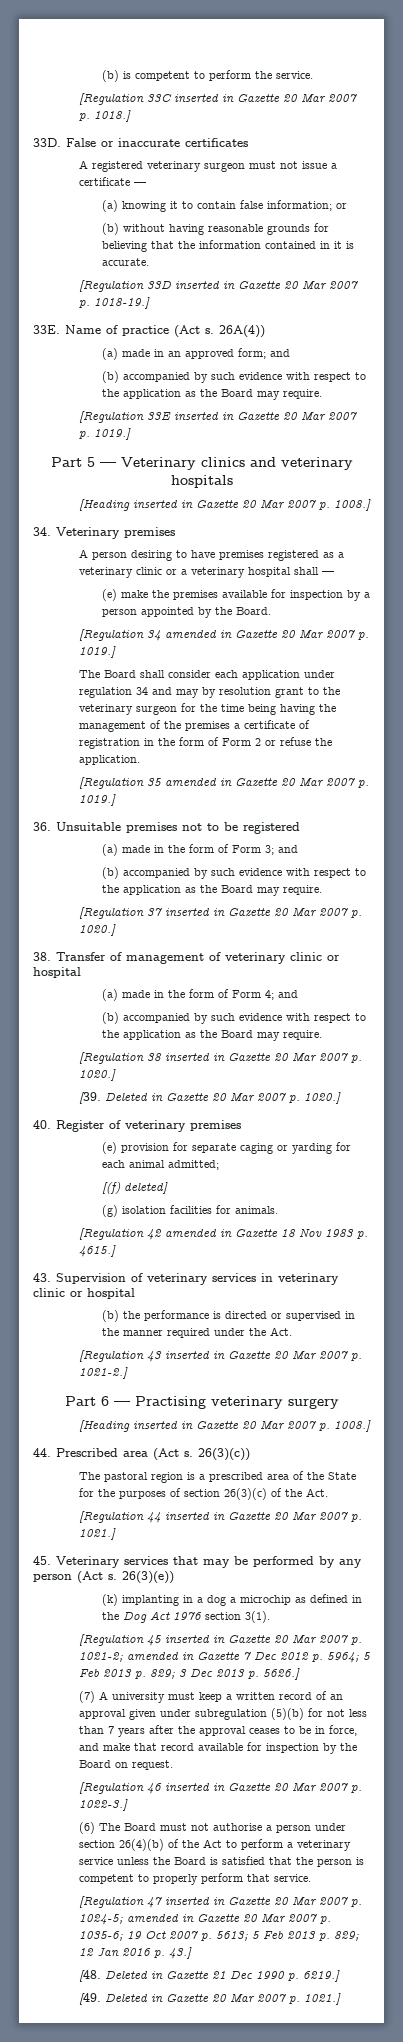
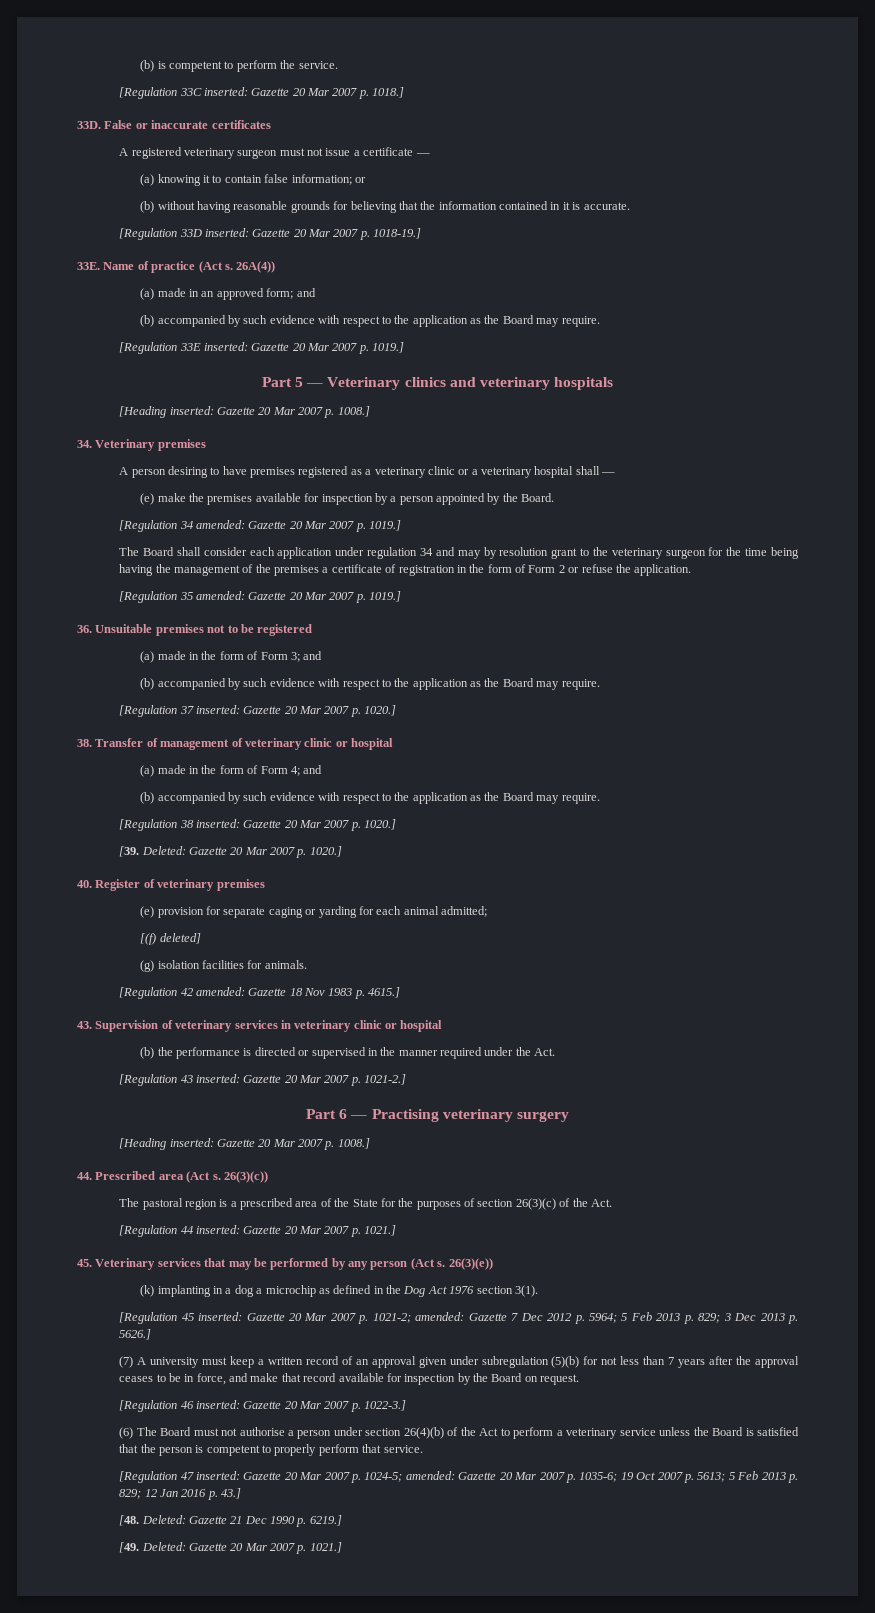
- [Regulation 33C inserted in Gazette 20 Mar 2007 p. 1018.]
+ [Regulation 33C inserted: Gazette 20 Mar 2007 p. 1018.]
- [Regulation 33D inserted in Gazette 20 Mar 2007 p. 1018-19.]
+ [Regulation 33D inserted: Gazette 20 Mar 2007 p. 1018-19.]
- [Regulation 33E inserted in Gazette 20 Mar 2007 p. 1019.]
+ [Regulation 33E inserted: Gazette 20 Mar 2007 p. 1019.]
  Part 5 — Veterinary clinics and veterinary hospitals
- [Heading inserted in Gazette 20 Mar 2007 p. 1008.]
+ [Heading inserted: Gazette 20 Mar 2007 p. 1008.]
- [Regulation 34 amended in Gazette 20 Mar 2007 p. 1019.]
+ [Regulation 34 amended: Gazette 20 Mar 2007 p. 1019.]
- [Regulation 35 amended in Gazette 20 Mar 2007 p. 1019.]
+ [Regulation 35 amended: Gazette 20 Mar 2007 p. 1019.]
- [Regulation 37 inserted in Gazette 20 Mar 2007 p. 1020.]
+ [Regulation 37 inserted: Gazette 20 Mar 2007 p. 1020.]
- [Regulation 38 inserted in Gazette 20 Mar 2007 p. 1020.]
+ [Regulation 38 inserted: Gazette 20 Mar 2007 p. 1020.]
- [39. Deleted in Gazette 20 Mar 2007 p. 1020.]
+ [39. Deleted: Gazette 20 Mar 2007 p. 1020.]
- [Regulation 42 amended in Gazette 18 Nov 1983 p. 4615.]
+ [Regulation 42 amended: Gazette 18 Nov 1983 p. 4615.]
- [Regulation 43 inserted in Gazette 20 Mar 2007 p. 1021-2.]
+ [Regulation 43 inserted: Gazette 20 Mar 2007 p. 1021-2.]
  Part 6 — Practising veterinary surgery
- [Heading inserted in Gazette 20 Mar 2007 p. 1008.]
+ [Heading inserted: Gazette 20 Mar 2007 p. 1008.]
- [Regulation 44 inserted in Gazette 20 Mar 2007 p. 1021.]
+ [Regulation 44 inserted: Gazette 20 Mar 2007 p. 1021.]
- [Regulation 45 inserted in Gazette 20 Mar 2007 p. 1021-2; amended in Gazette 7 Dec 2012 p. 5964; 5 Feb 2013 p. 829; 3 Dec 2013 p. 5626.]
+ [Regulation 45 inserted: Gazette 20 Mar 2007 p. 1021-2; amended: Gazette 7 Dec 2012 p. 5964; 5 Feb 2013 p. 829; 3 Dec 2013 p. 5626.]
- [Regulation 46 inserted in Gazette 20 Mar 2007 p. 1022-3.]
+ [Regulation 46 inserted: Gazette 20 Mar 2007 p. 1022-3.]
- [Regulation 47 inserted in Gazette 20 Mar 2007 p. 1024-5; amended in Gazette 20 Mar 2007 p. 1035-6; 19 Oct 2007 p. 5613; 5 Feb 2013 p. 829; 12 Jan 2016 p. 43.]
+ [Regulation 47 inserted: Gazette 20 Mar 2007 p. 1024-5; amended: Gazette 20 Mar 2007 p. 1035-6; 19 Oct 2007 p. 5613; 5 Feb 2013 p. 829; 12 Jan 2016 p. 43.]
- [48. Deleted in Gazette 21 Dec 1990 p. 6219.]
+ [48. Deleted: Gazette 21 Dec 1990 p. 6219.]
- [49. Deleted in Gazette 20 Mar 2007 p. 1021.]
+ [49. Deleted: Gazette 20 Mar 2007 p. 1021.]

